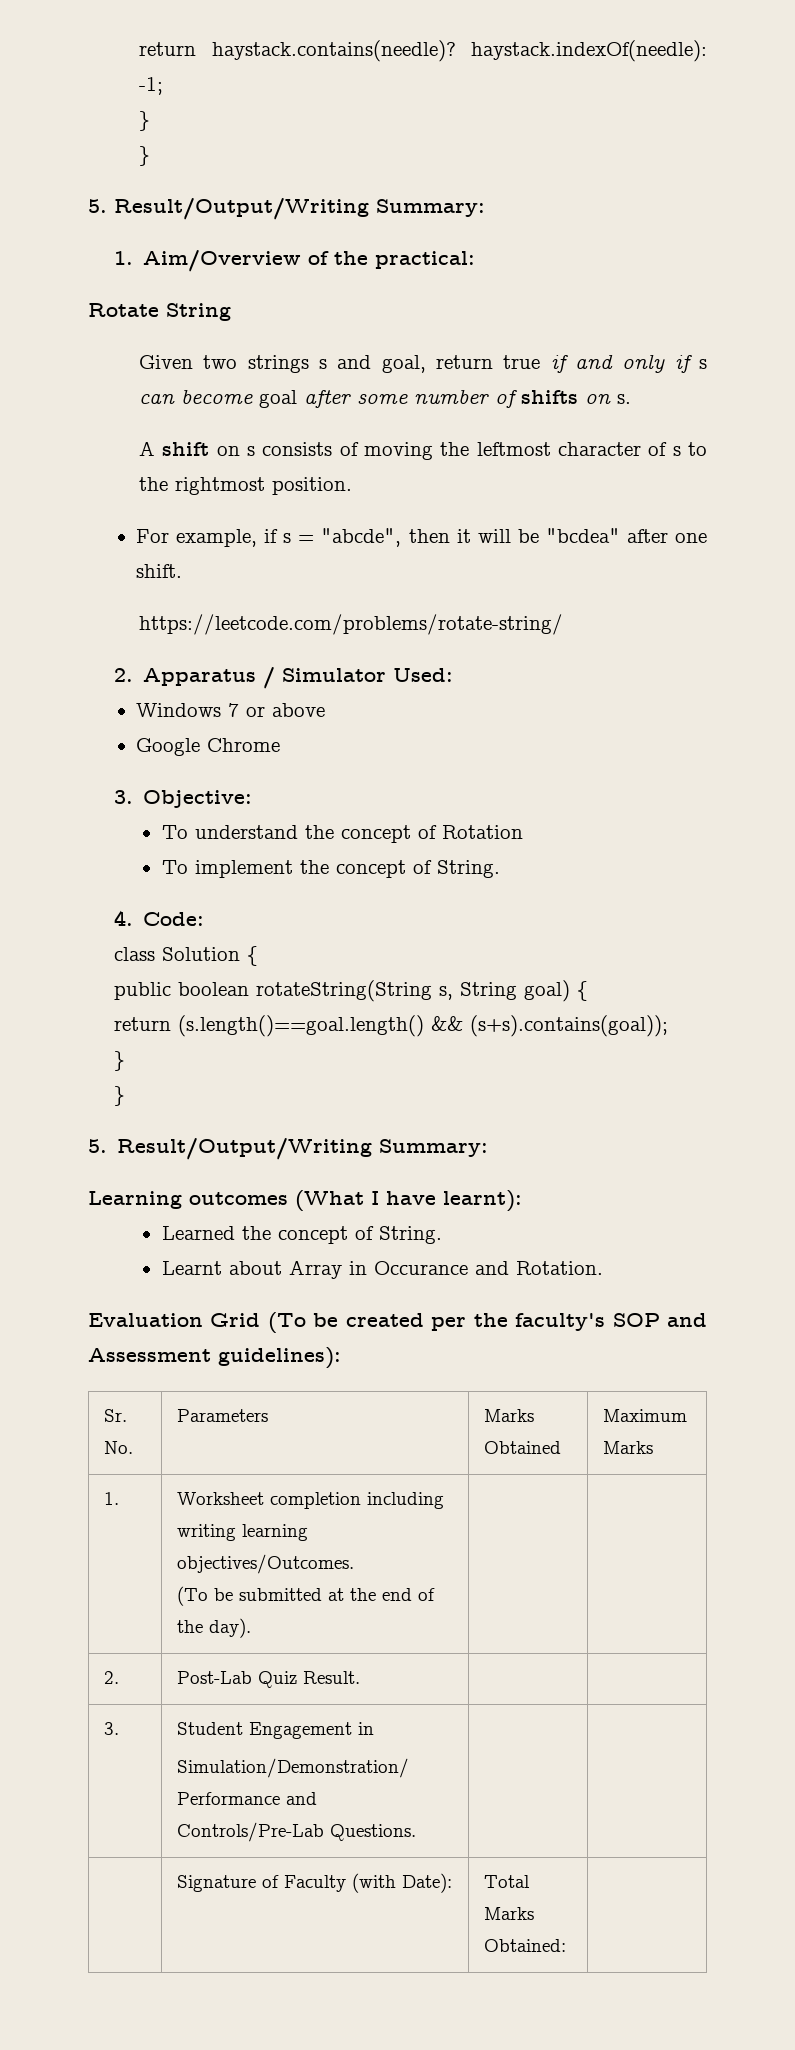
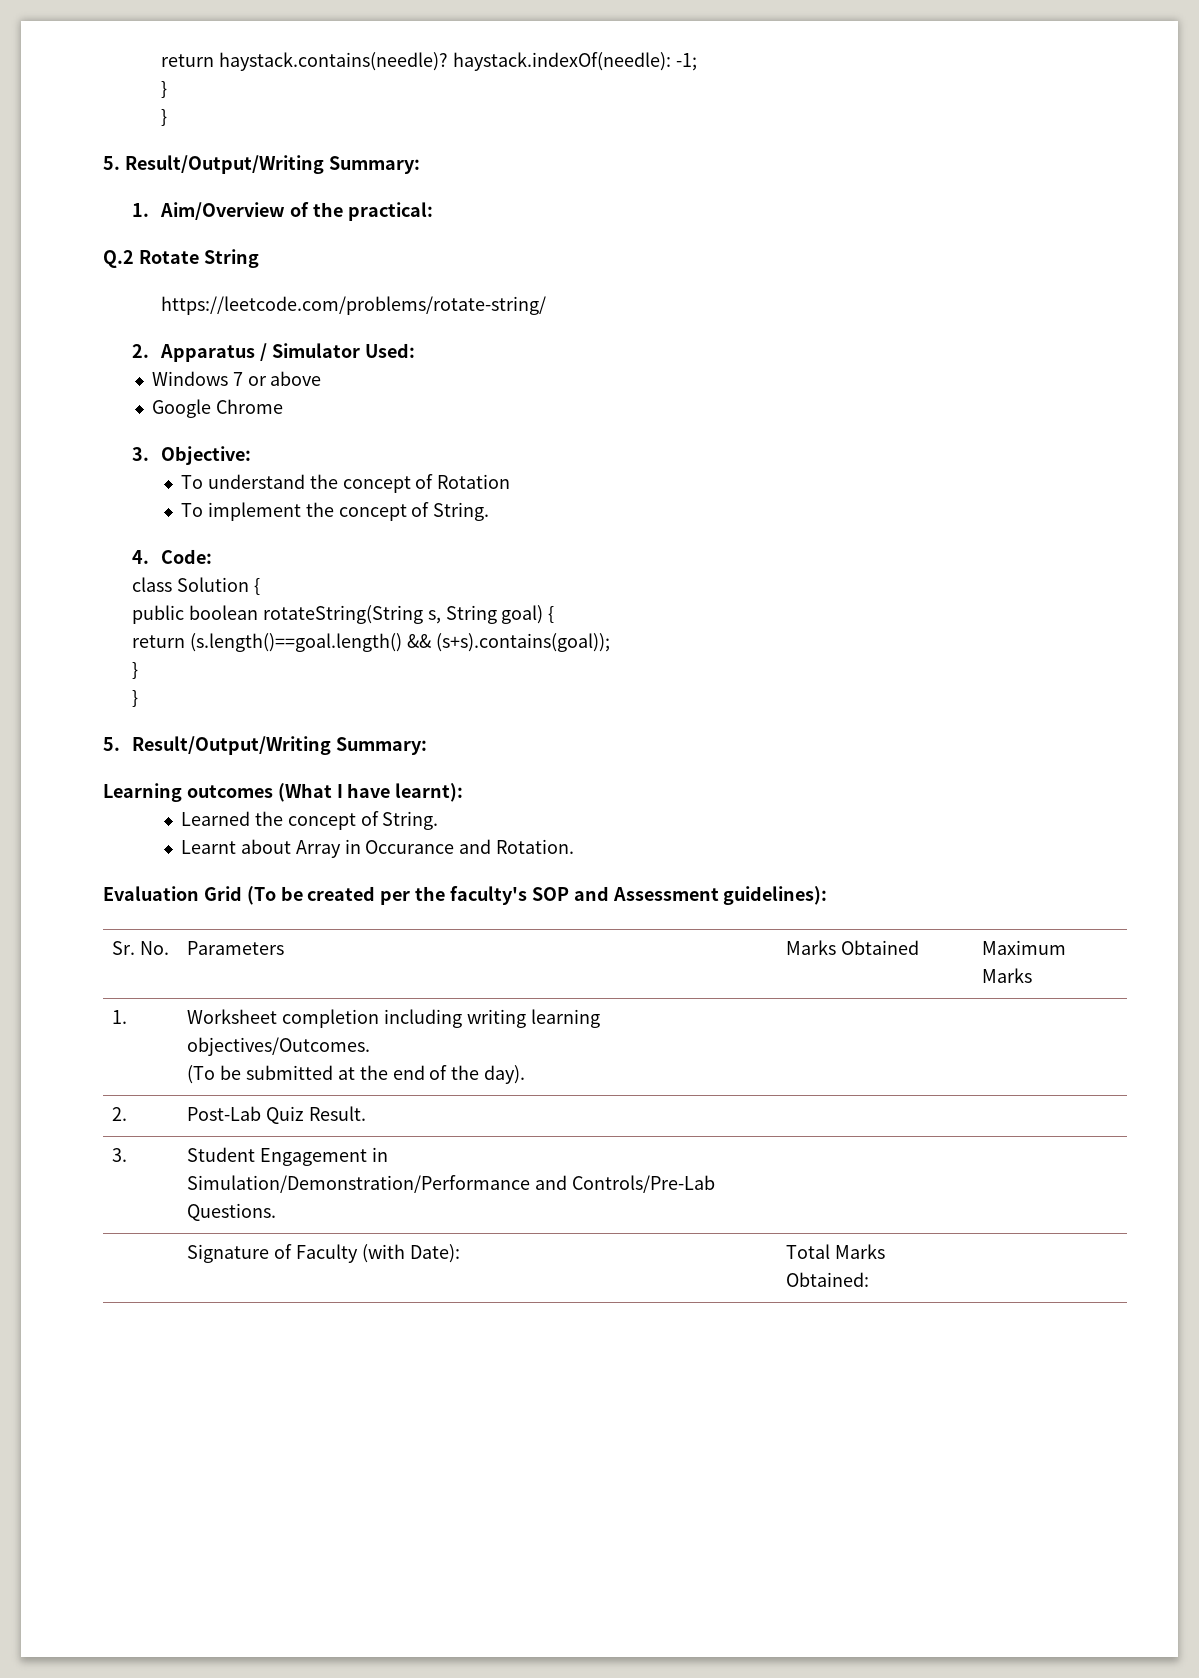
- Rotate String
+ Q.2 Rotate String
- Given two strings s and goal, return true if and only if s can become goal after some number of shifts on s.
- A shift on s consists of moving the leftmost character of s to the rightmost position.
- For example, if s = "abcde", then it will be "bcdea" after one shift.

